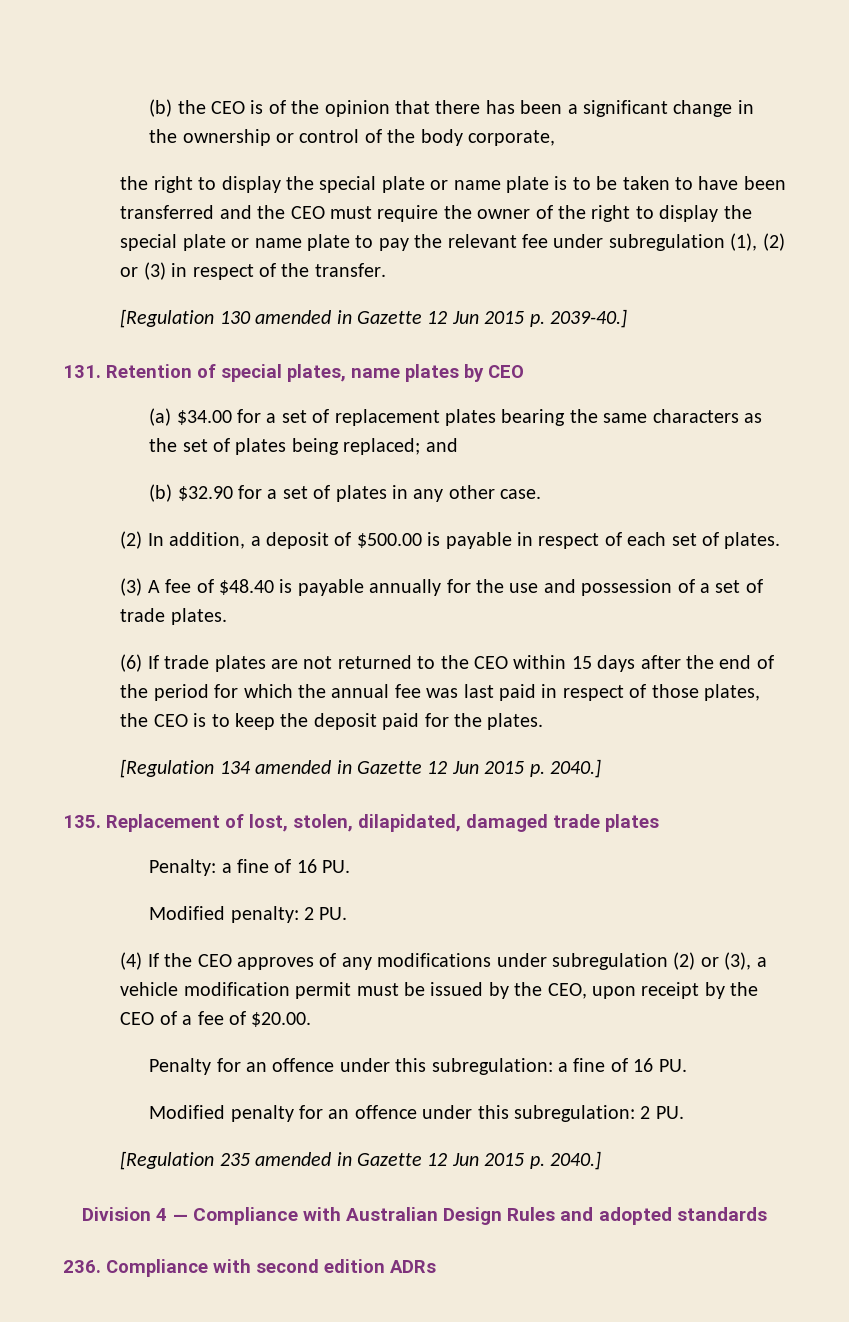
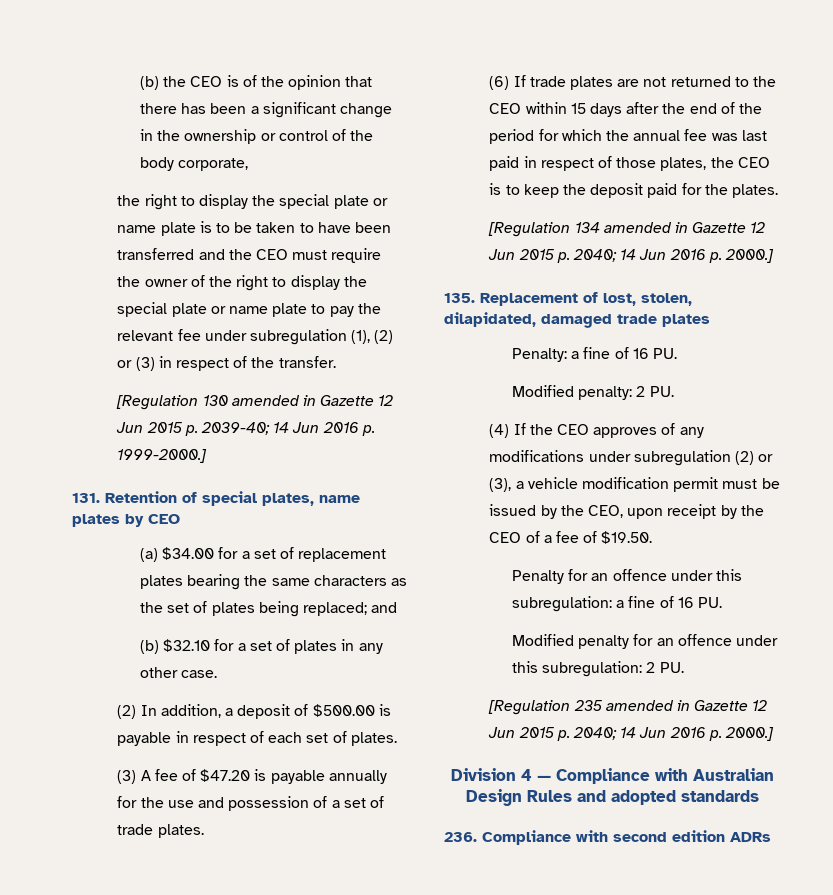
- [Regulation 130 amended in Gazette 12 Jun 2015 p. 2039-40.]
+ [Regulation 130 amended in Gazette 12 Jun 2015 p. 2039-40; 14 Jun 2016 p. 1999-2000.]
- (b) $32.90 for a set of plates in any other case.
+ (b) $32.10 for a set of plates in any other case.
- (3) A fee of $48.40 is payable annually for the use and possession of a set of trade plates.
+ (3) A fee of $47.20 is payable annually for the use and possession of a set of trade plates.
- [Regulation 134 amended in Gazette 12 Jun 2015 p. 2040.]
+ [Regulation 134 amended in Gazette 12 Jun 2015 p. 2040; 14 Jun 2016 p. 2000.]
- (4) If the CEO approves of any modifications under subregulation (2) or (3), a vehicle modification permit must be issued by the CEO, upon receipt by the CEO of a fee of $20.00.
+ (4) If the CEO approves of any modifications under subregulation (2) or (3), a vehicle modification permit must be issued by the CEO, upon receipt by the CEO of a fee of $19.50.
- [Regulation 235 amended in Gazette 12 Jun 2015 p. 2040.]
+ [Regulation 235 amended in Gazette 12 Jun 2015 p. 2040; 14 Jun 2016 p. 2000.]

